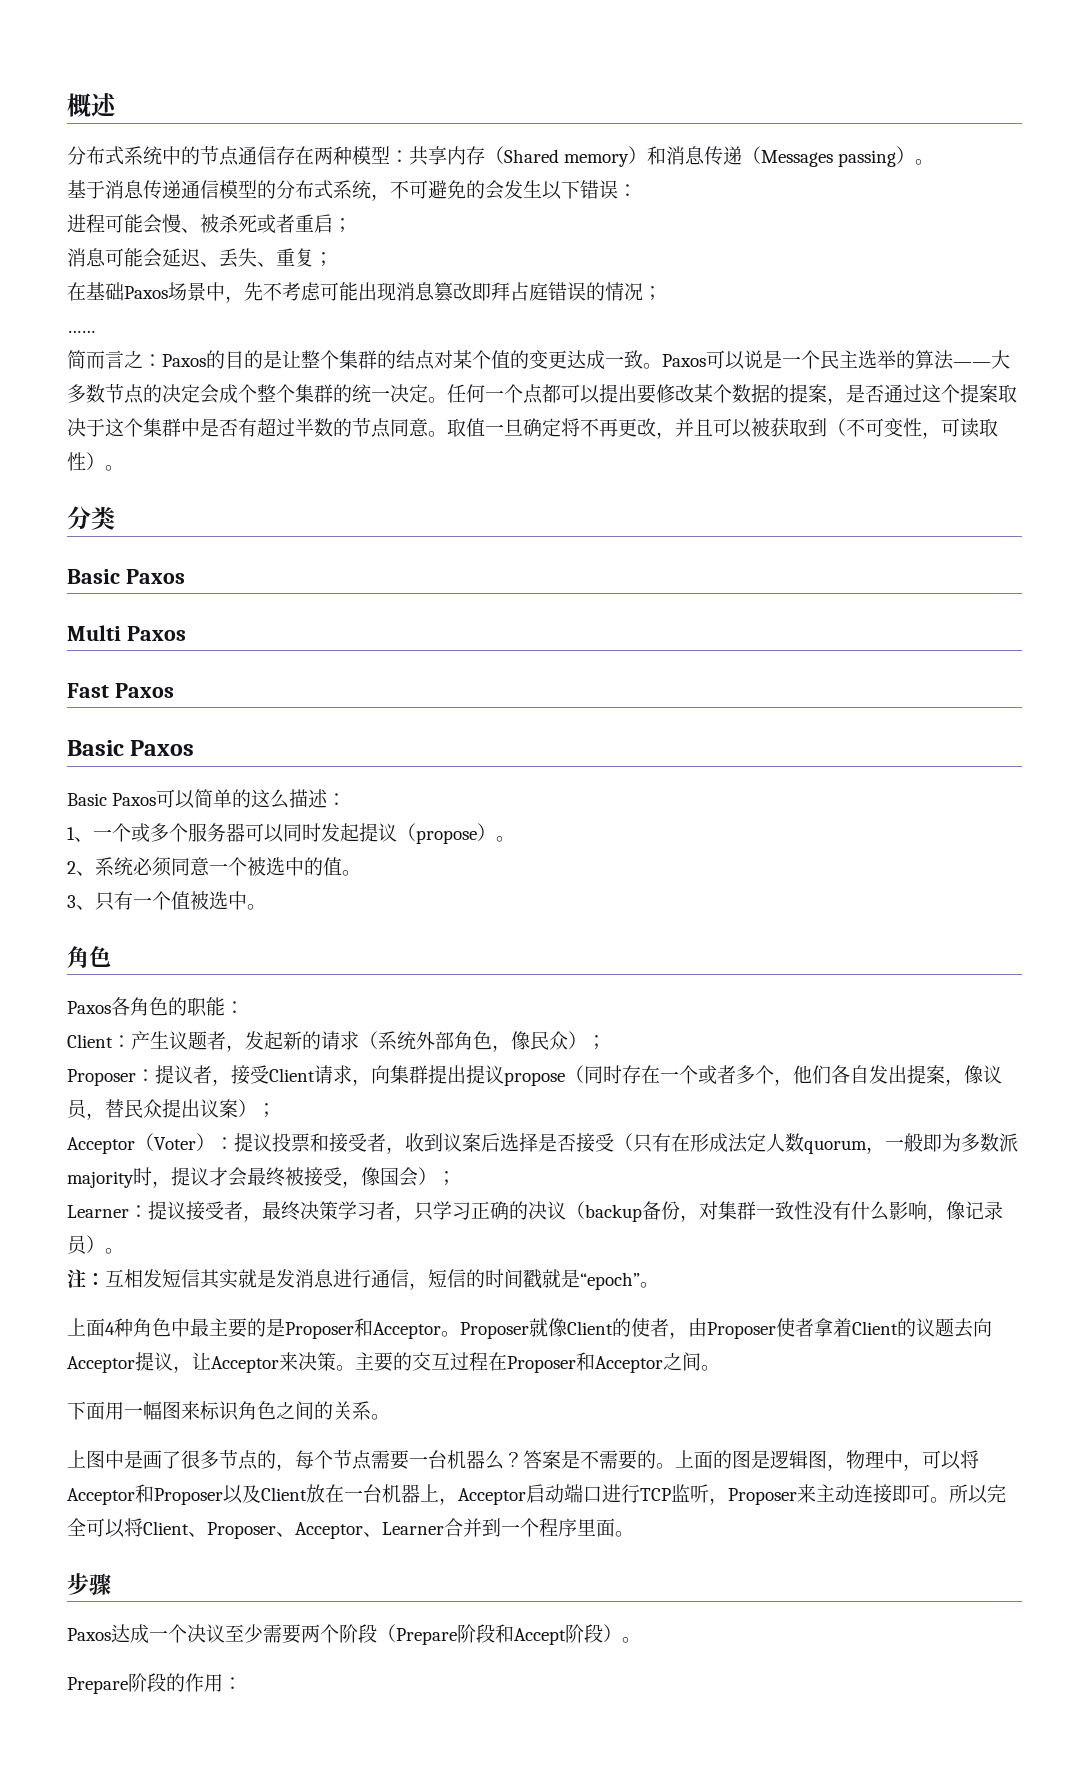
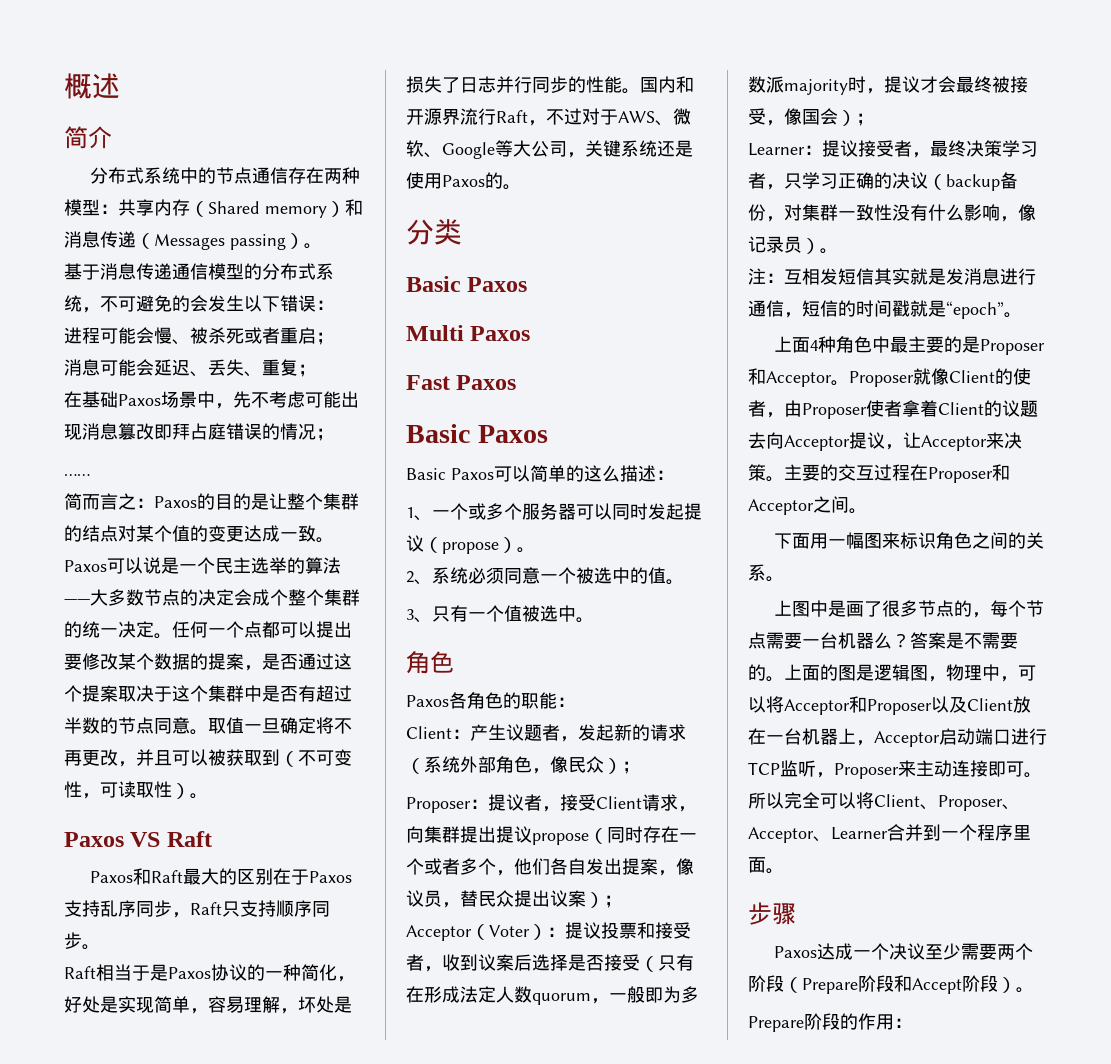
+ 简介
+ Paxos VS Raft
+ Paxos和Raft最大的区别在于Paxos支持乱序同步，Raft只支持顺序同步。
+ Raft相当于是Paxos协议的一种简化，好处是实现简单，容易理解，坏处是损失了日志并行同步的性能。国内和开源界流行Raft，不过对于AWS、微软、Google等大公司，关键系统还是使用Paxos的。

